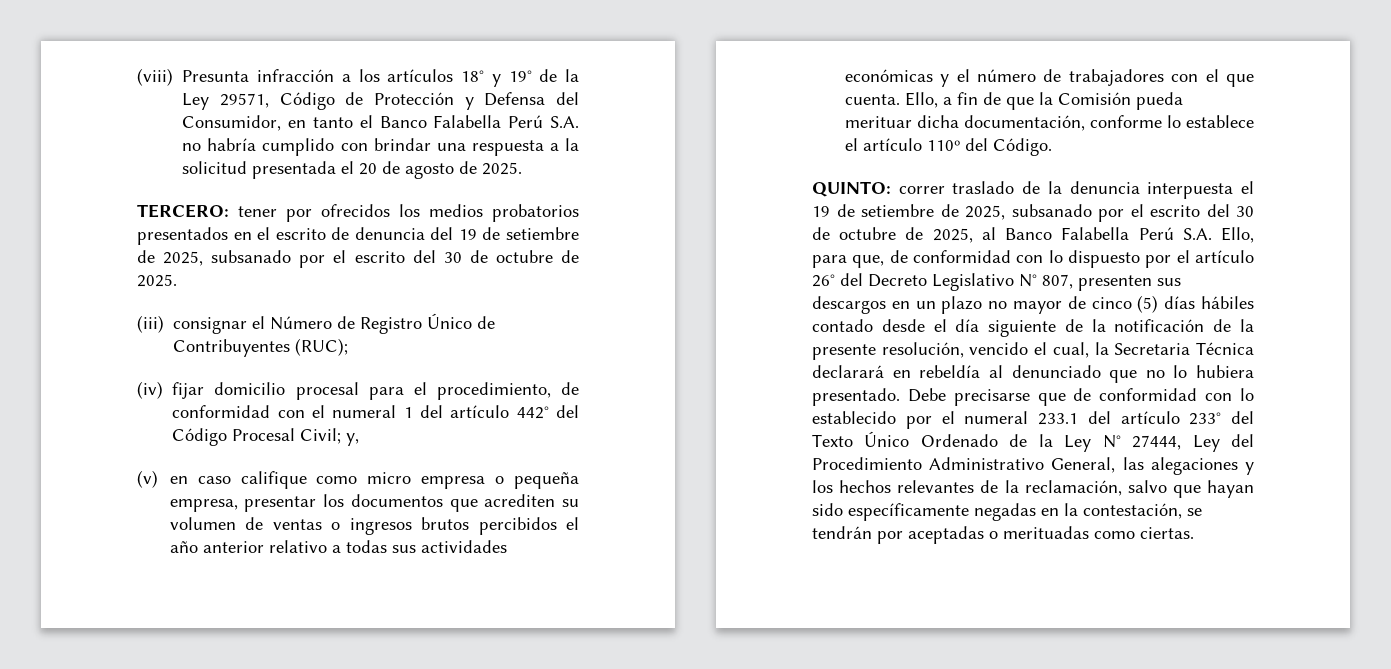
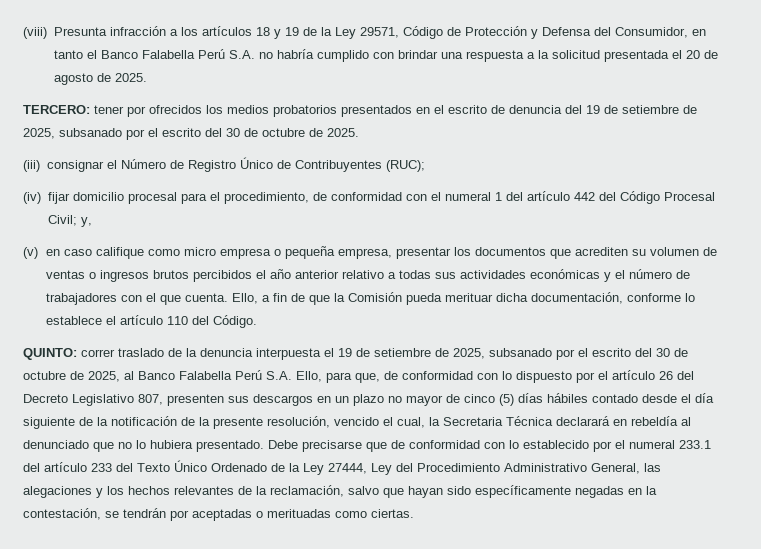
- (viii) Presunta infracción a los artículos 18° y 19° de la Ley 29571, Código de Protección y Defensa del Consumidor, en tanto el Banco Falabella Perú S.A. no habría cumplido con brindar una respuesta a la solicitud presentada el 20 de agosto de 2025.
+ (viii) Presunta infracción a los artículos 18 y 19 de la Ley 29571, Código de Protección y Defensa del Consumidor, en tanto el Banco Falabella Perú S.A. no habría cumplido con brindar una respuesta a la solicitud presentada el 20 de agosto de 2025.
- (iv) fijar domicilio procesal para el procedimiento, de conformidad con el numeral 1 del artículo 442° del Código Procesal Civil; y,
+ (iv) fijar domicilio procesal para el procedimiento, de conformidad con el numeral 1 del artículo 442 del Código Procesal Civil; y,
- Ello, a fin de que la Comisión pueda merituar dicha documentación, conforme lo establece el artículo 110º del Código.
+ Ello, a fin de que la Comisión pueda merituar dicha documentación, conforme lo establece el artículo 110 del Código.
- correr traslado de la denuncia interpuesta el 19 de setiembre de 2025, subsanado por el escrito del 30 de octubre de 2025, al Banco Falabella Perú S.A. Ello, para que, de conformidad con lo dispuesto por el artículo 26° del Decreto Legislativo N° 807, presenten sus descargos en un plazo no mayor de cinco (5) días hábiles contado desde el día siguiente de la notificación de la presente resolución, vencido el cual, la Secretaria Técnica declarará en rebeldía al denunciado que no lo hubiera presentado.
+ correr traslado de la denuncia interpuesta el 19 de setiembre de 2025, subsanado por el escrito del 30 de octubre de 2025, al Banco Falabella Perú S.A. Ello, para que, de conformidad con lo dispuesto por el artículo 26 del Decreto Legislativo 807, presenten sus descargos en un plazo no mayor de cinco (5) días hábiles contado desde el día siguiente de la notificación de la presente resolución, vencido el cual, la Secretaria Técnica declarará en rebeldía al denunciado que no lo hubiera presentado.
- Debe precisarse que de conformidad con lo establecido por el numeral 233.1 del artículo 233° del Texto Único Ordenado de la Ley N° 27444, Ley del Procedimiento Administrativo General, las alegaciones y los hechos relevantes de la reclamación, salvo que hayan sido específicamente negadas en la contestación, se tendrán por aceptadas o merituadas como ciertas.
+ Debe precisarse que de conformidad con lo establecido por el numeral 233.1 del artículo 233 del Texto Único Ordenado de la Ley 27444, Ley del Procedimiento Administrativo General, las alegaciones y los hechos relevantes de la reclamación, salvo que hayan sido específicamente negadas en la contestación, se tendrán por aceptadas o merituadas como ciertas.

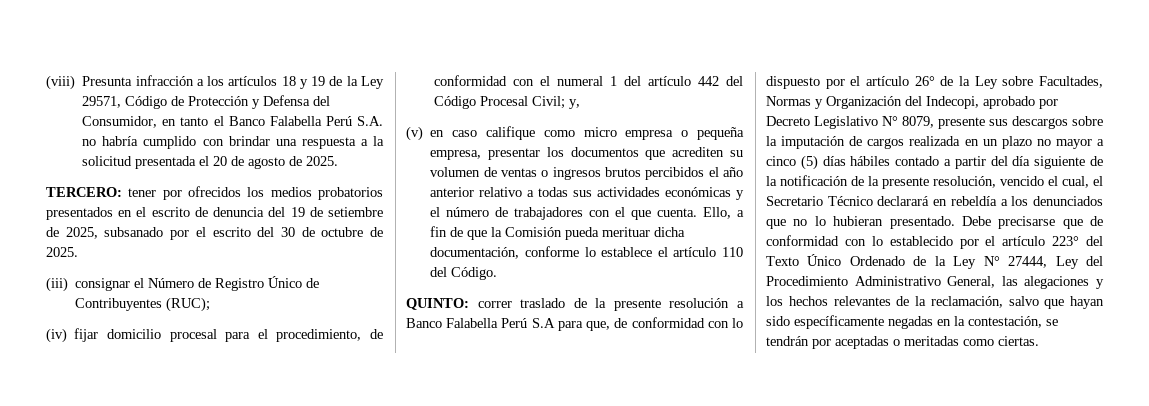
- QUINTO: correr traslado de la denuncia interpuesta el 19 de setiembre de 2025, subsanado por el escrito del 30 de octubre de 2025, al Banco Falabella Perú S.A. Ello, para que, de conformidad con lo dispuesto por el artículo 26 del Decreto Legislativo 807, presenten sus descargos en un plazo no mayor de cinco (5) días hábiles contado desde el día siguiente de la notificación de la presente resolución, vencido el cual, la Secretaria Técnica declarará en rebeldía al denunciado que no lo hubiera presentado.
+ QUINTO: correr traslado de la presente resolución a Banco Falabella Perú S.A para que, de conformidad con lo dispuesto por el artículo 26° de la Ley sobre Facultades, Normas y Organización del Indecopi, aprobado por Decreto Legislativo N° 8079, presente sus descargos sobre la imputación de cargos realizada en un plazo no mayor a cinco (5) días hábiles contado a partir del día siguiente de la notificación de la presente resolución, vencido el cual, el Secretario Técnico declarará en rebeldía a los denunciados que no lo hubieran presentado.
- Debe precisarse que de conformidad con lo establecido por el numeral 233.1 del artículo 233 del Texto Único Ordenado de la Ley 27444, Ley del Procedimiento Administrativo General, las alegaciones y los hechos relevantes de la reclamación, salvo que hayan sido específicamente negadas en la contestación, se tendrán por aceptadas o merituadas como ciertas.
+ Debe precisarse que de conformidad con lo establecido por el artículo 223° del Texto Único Ordenado de la Ley N° 27444, Ley del Procedimiento Administrativo General, las alegaciones y los hechos relevantes de la reclamación, salvo que hayan sido específicamente negadas en la contestación, se tendrán por aceptadas o meritadas como ciertas.

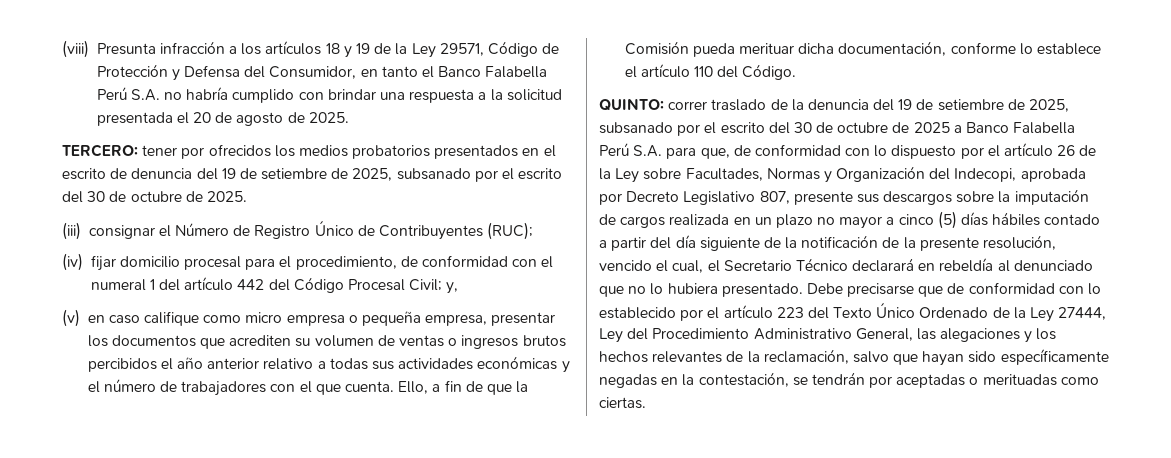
- correr traslado de la presente resolución a Banco Falabella Perú S.A para que, de conformidad con lo dispuesto por el artículo 26° de la Ley sobre Facultades, Normas y Organización del Indecopi, aprobado por Decreto Legislativo N° 8079, presente sus descargos sobre la imputación de cargos realizada en un plazo no mayor a cinco (5) días hábiles contado a partir del día siguiente de la notificación de la presente resolución, vencido el cual, el Secretario Técnico declarará en rebeldía a los denunciados que no lo hubieran presentado.
+ correr traslado de la denuncia del 19 de setiembre de 2025, subsanado por el escrito del 30 de octubre de 2025 a Banco Falabella Perú S.A. para que, de conformidad con lo dispuesto por el artículo 26 de la Ley sobre Facultades, Normas y Organización del Indecopi, aprobada por Decreto Legislativo 807, presente sus descargos sobre la imputación de cargos realizada en un plazo no mayor a cinco (5) días hábiles contado a partir del día siguiente de la notificación de la presente resolución, vencido el cual, el Secretario Técnico declarará en rebeldía al denunciado que no lo hubiera presentado.
- Debe precisarse que de conformidad con lo establecido por el artículo 223° del Texto Único Ordenado de la Ley N° 27444, Ley del Procedimiento Administrativo General, las alegaciones y los hechos relevantes de la reclamación, salvo que hayan sido específicamente negadas en la contestación, se tendrán por aceptadas o meritadas como ciertas.
+ Debe precisarse que de conformidad con lo establecido por el artículo 223 del Texto Único Ordenado de la Ley 27444, Ley del Procedimiento Administrativo General, las alegaciones y los hechos relevantes de la reclamación, salvo que hayan sido específicamente negadas en la contestación, se tendrán por aceptadas o merituadas como ciertas.

